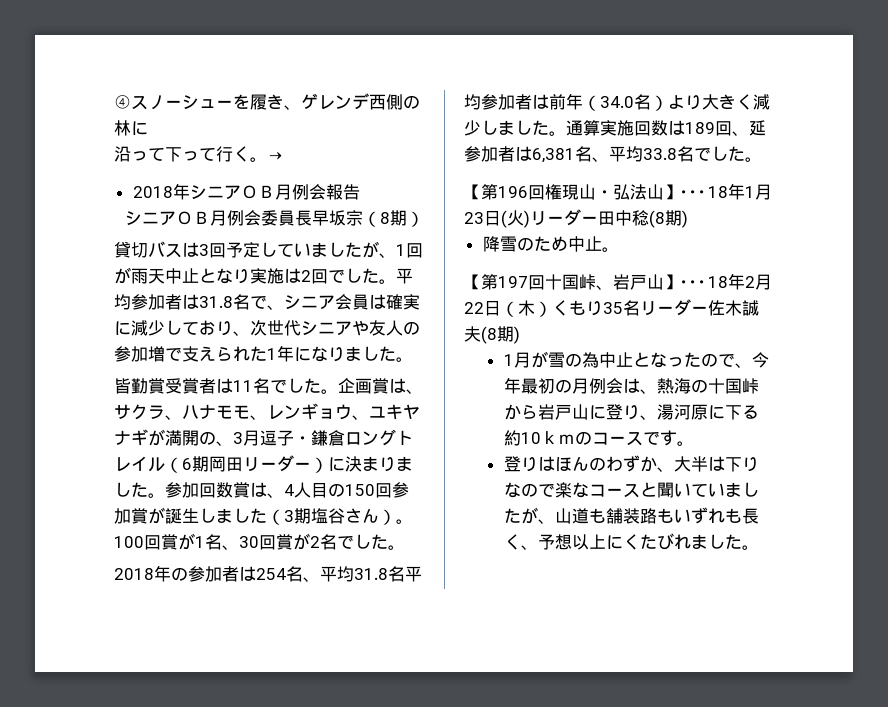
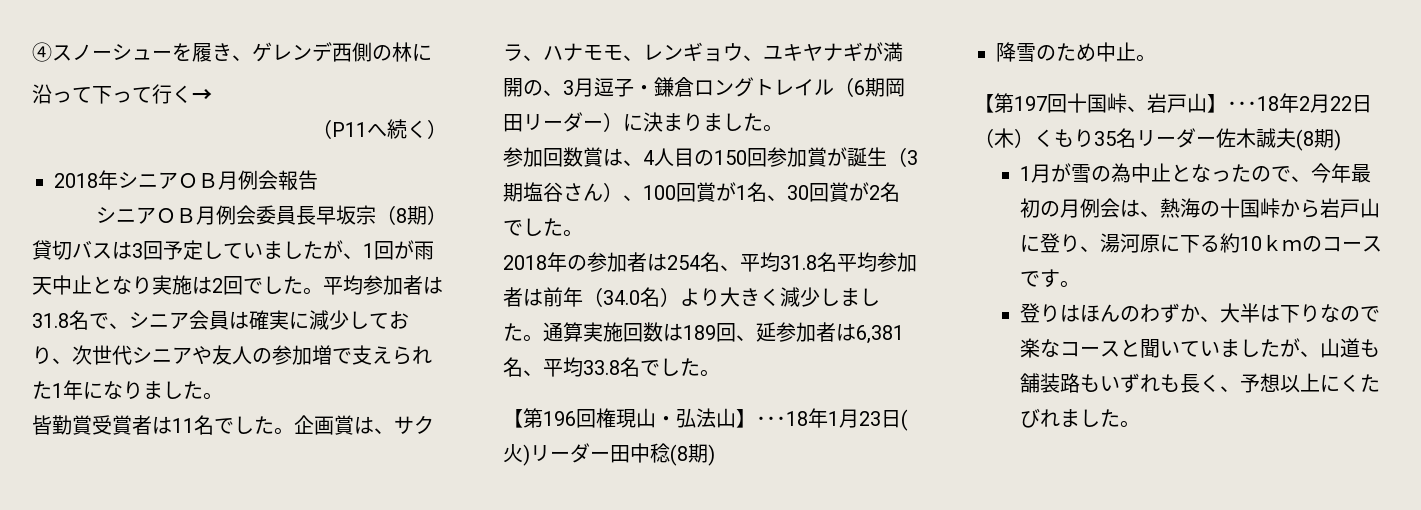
- 沿って下って行く。→
+ 沿って下って行く→
+ （P11へ続く）
- 企画賞は、サクラ、ハナモモ、レンギョウ、ユキヤナギが満開の、3月逗子・鎌倉ロングトレイル（6期岡田リーダー）に決まりました。参加回数賞は、4人目の150回参加賞が誕生しました（3期塩谷さん）。100回賞が1名、30回賞が2名でした。
+ 企画賞は、サクラ、ハナモモ、レンギョウ、ユキヤナギが満開の、3月逗子・鎌倉ロングトレイル（6期岡田リーダー）に決まりました。
+ 参加回数賞は、4人目の150回参加賞が誕生（3期塩谷さん）、100回賞が1名、30回賞が2名でした。

